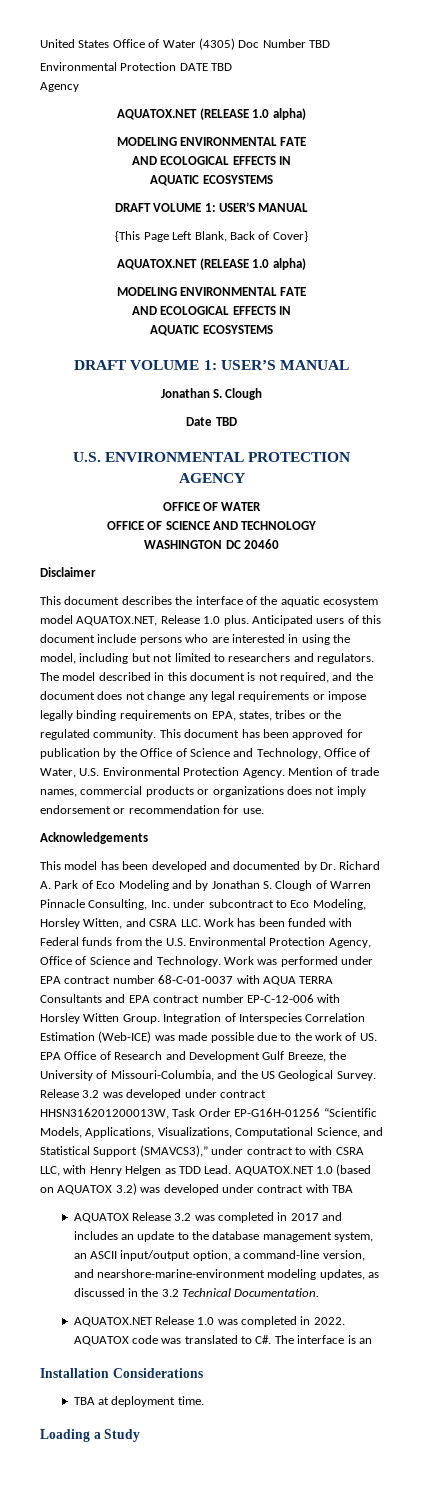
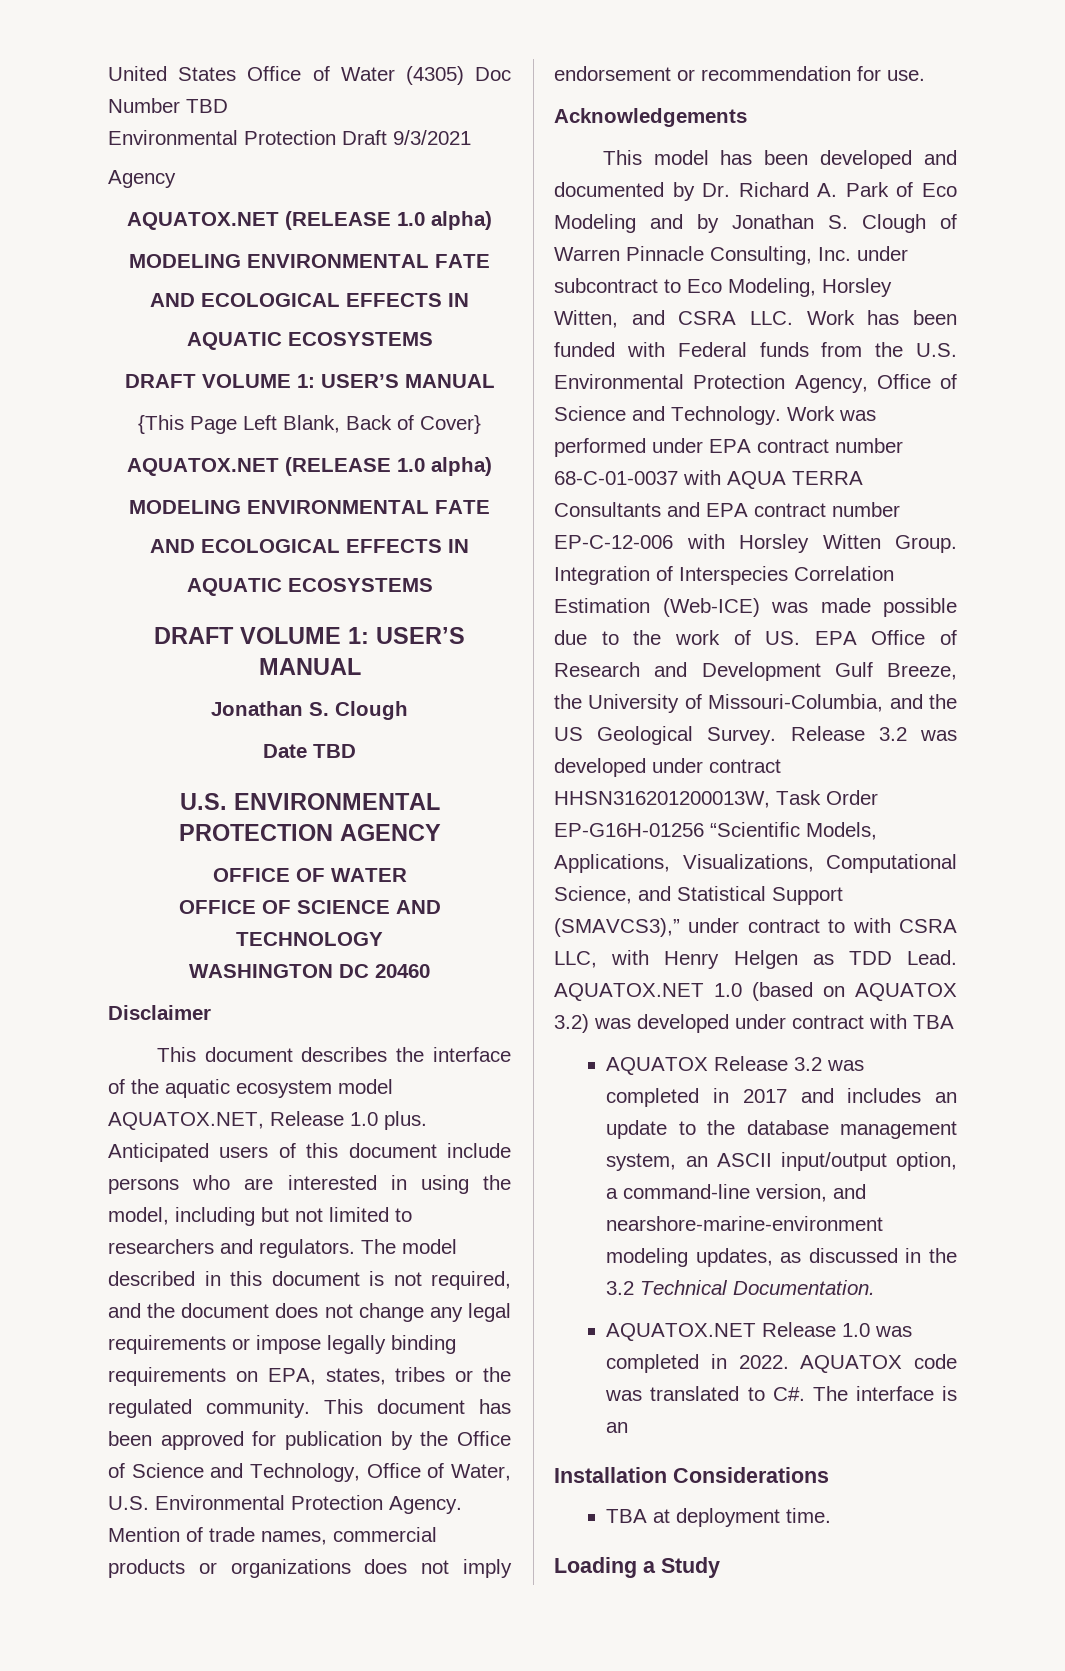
- Environmental Protection DATE TBD
+ Environmental Protection Draft 9/3/2021

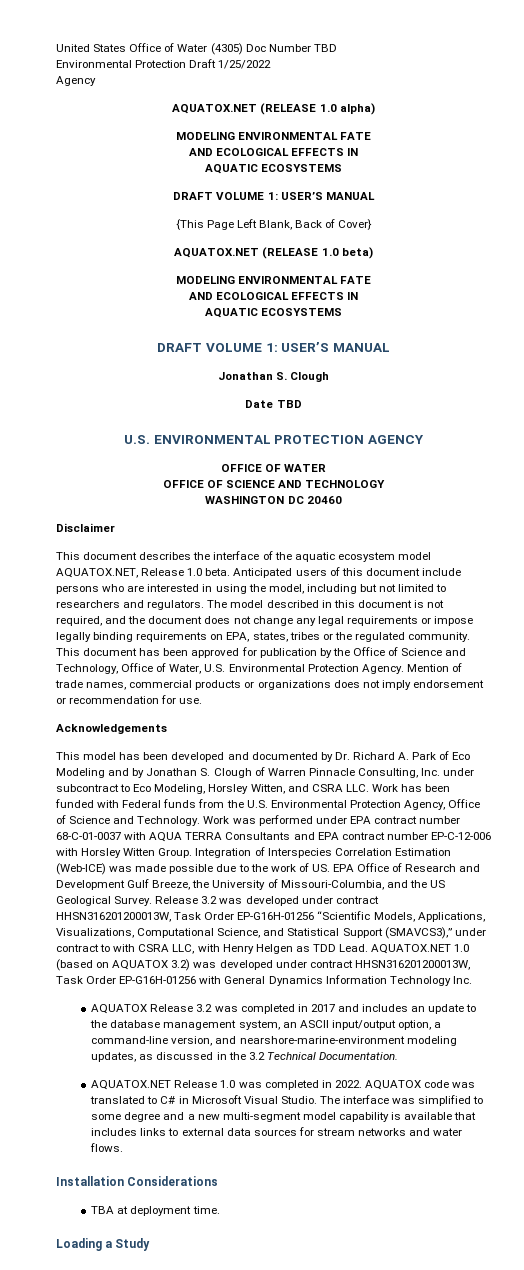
- Environmental Protection Draft 9/3/2021
+ Environmental Protection Draft 1/25/2022
  {This Page Left Blank, Back of Cover}
- AQUATOX.NET (RELEASE 1.0 alpha)
+ AQUATOX.NET (RELEASE 1.0 beta)
- This document describes the interface of the aquatic ecosystem model AQUATOX.NET, Release 1.0 plus.
+ This document describes the interface of the aquatic ecosystem model AQUATOX.NET, Release 1.0 beta.
- AQUATOX.NET 1.0 (based on AQUATOX 3.2) was developed under contract with TBA
+ AQUATOX.NET 1.0 (based on AQUATOX 3.2) was developed under contract HHSN316201200013W, Task Order EP-G16H-01256 with General Dynamics Information Technology Inc.
- AQUATOX code was translated to C#. The interface is an
+ AQUATOX code was translated to C# in Microsoft Visual Studio. The interface was simplified to some degree and a new multi-segment model capability is available that includes links to external data sources for stream networks and water flows.

